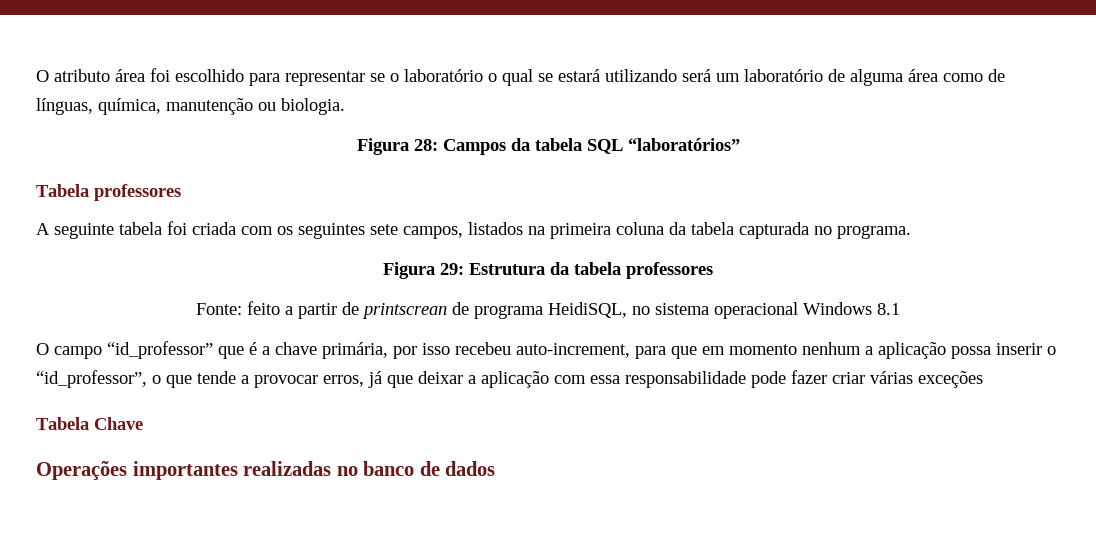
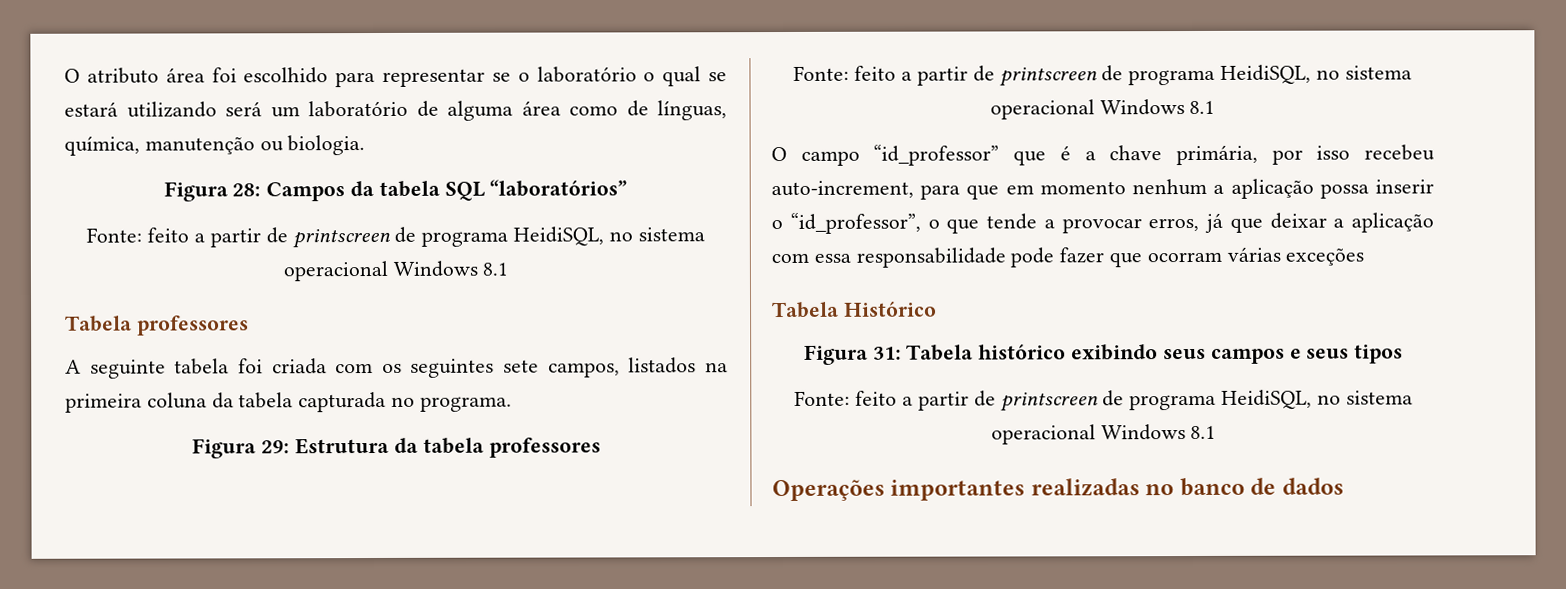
  Figura 28: Campos da tabela SQL “laboratórios”
+ Fonte: feito a partir de printscreen de programa HeidiSQL, no sistema operacional Windows 8.1
  Figura 29: Estrutura da tabela professores
- Fonte: feito a partir de printscrean de programa HeidiSQL, no sistema operacional Windows 8.1
+ Fonte: feito a partir de printscreen de programa HeidiSQL, no sistema operacional Windows 8.1
- O campo “id_professor” que é a chave primária, por isso recebeu auto-increment, para que em momento nenhum a aplicação possa inserir o “id_professor”, o que tende a provocar erros, já que deixar a aplicação com essa responsabilidade pode fazer criar várias exceções
+ O campo “id_professor” que é a chave primária, por isso recebeu auto-increment, para que em momento nenhum a aplicação possa inserir o “id_professor”, o que tende a provocar erros, já que deixar a aplicação com essa responsabilidade pode fazer que ocorram várias exceções
- Tabela Chave
+ Tabela Histórico
+ Figura 31: Tabela histórico exibindo seus campos e seus tipos
+ Fonte: feito a partir de printscreen de programa HeidiSQL, no sistema operacional Windows 8.1

